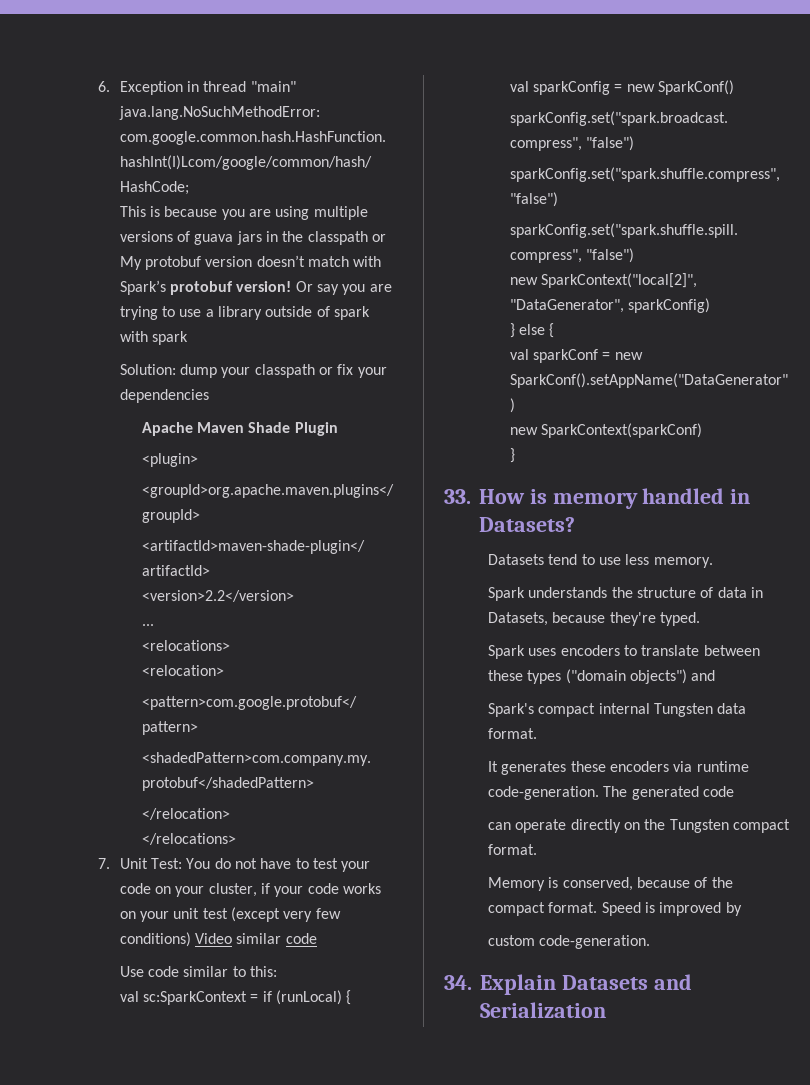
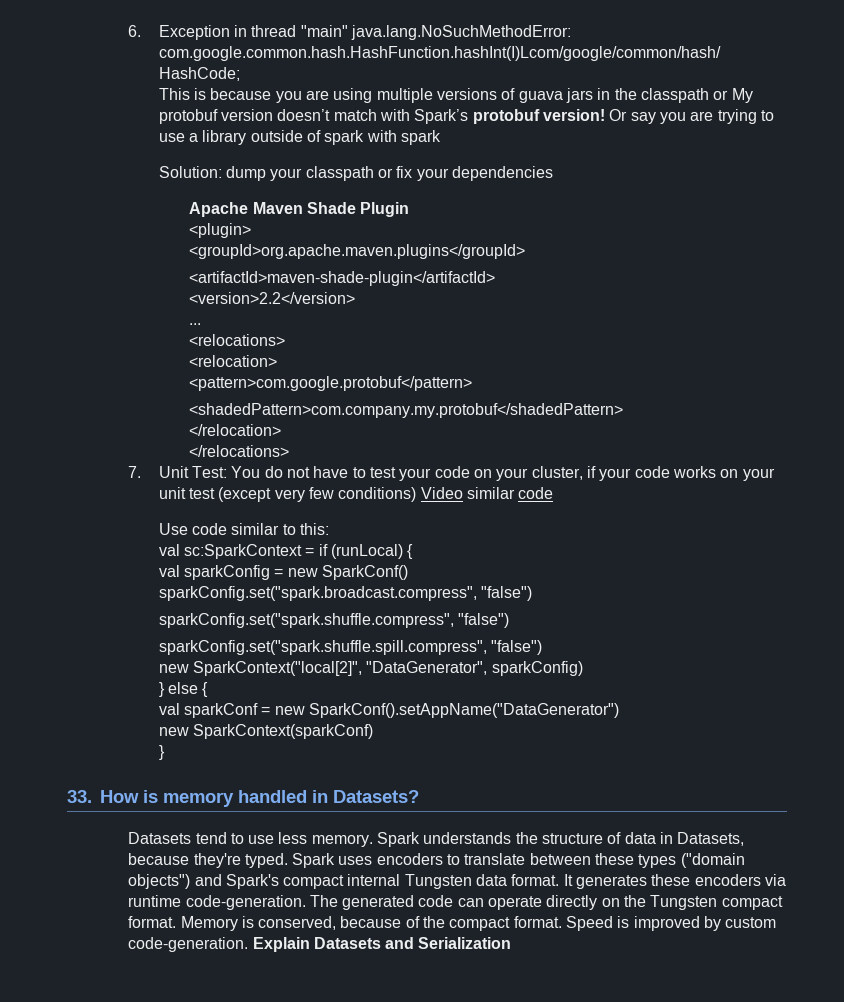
- Datasets tend to use less memory.
- Spark understands the structure of data in Datasets, because they're typed.
- Spark uses encoders to translate between these types ("domain objects") and
- Spark's compact internal Tungsten data format.
- It generates these encoders via runtime code-generation.
+ Datasets tend to use less memory. Spark understands the structure of data in Datasets, because they're typed. Spark uses encoders to translate between these types ("domain objects") and Spark's compact internal Tungsten data format. It generates these encoders via runtime code-generation.
- The generated code
- can operate directly on the Tungsten compact format.
- Memory is conserved, because of the compact format.
+ The generated code can operate directly on the Tungsten compact format. Memory is conserved, because of the compact format.
- Speed is improved by
- custom code-generation.
- 34. Explain Datasets and Serialization
+ Speed is improved by custom code-generation. Explain Datasets and Serialization

